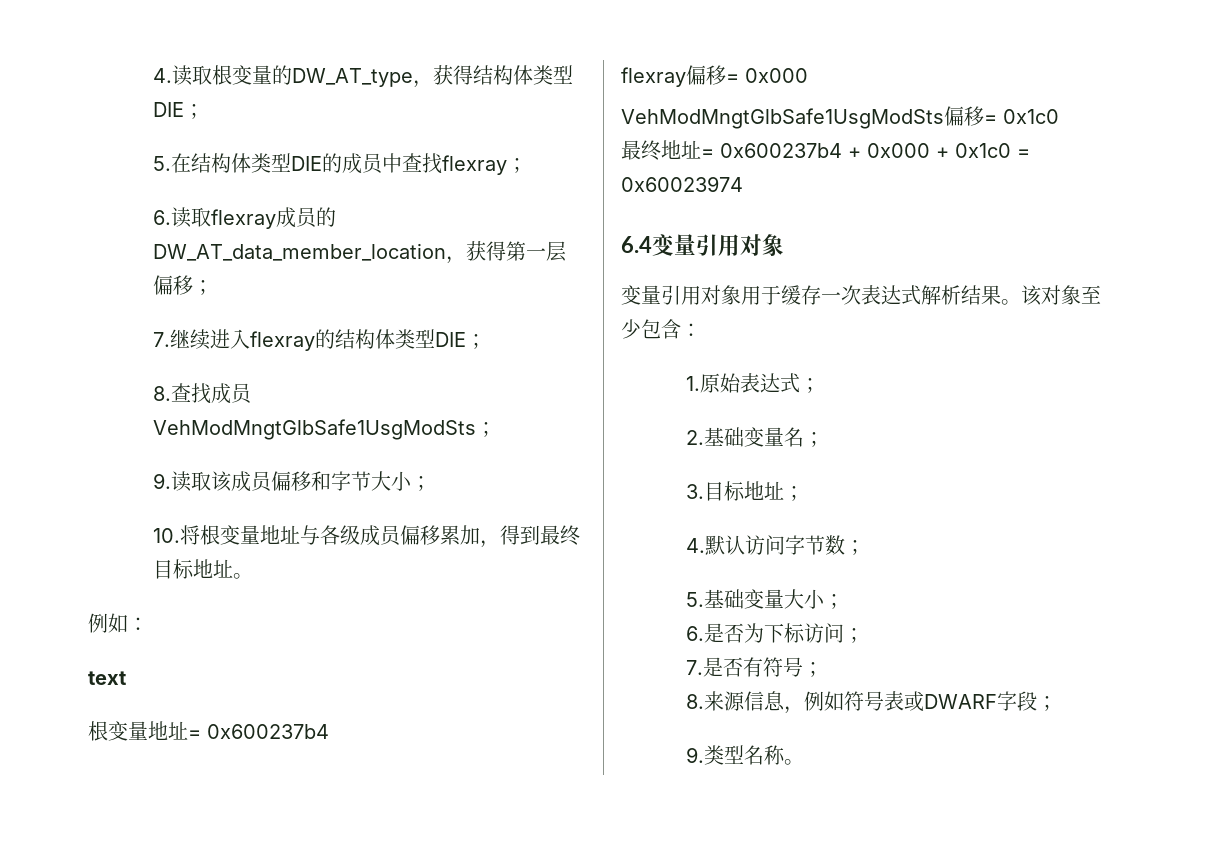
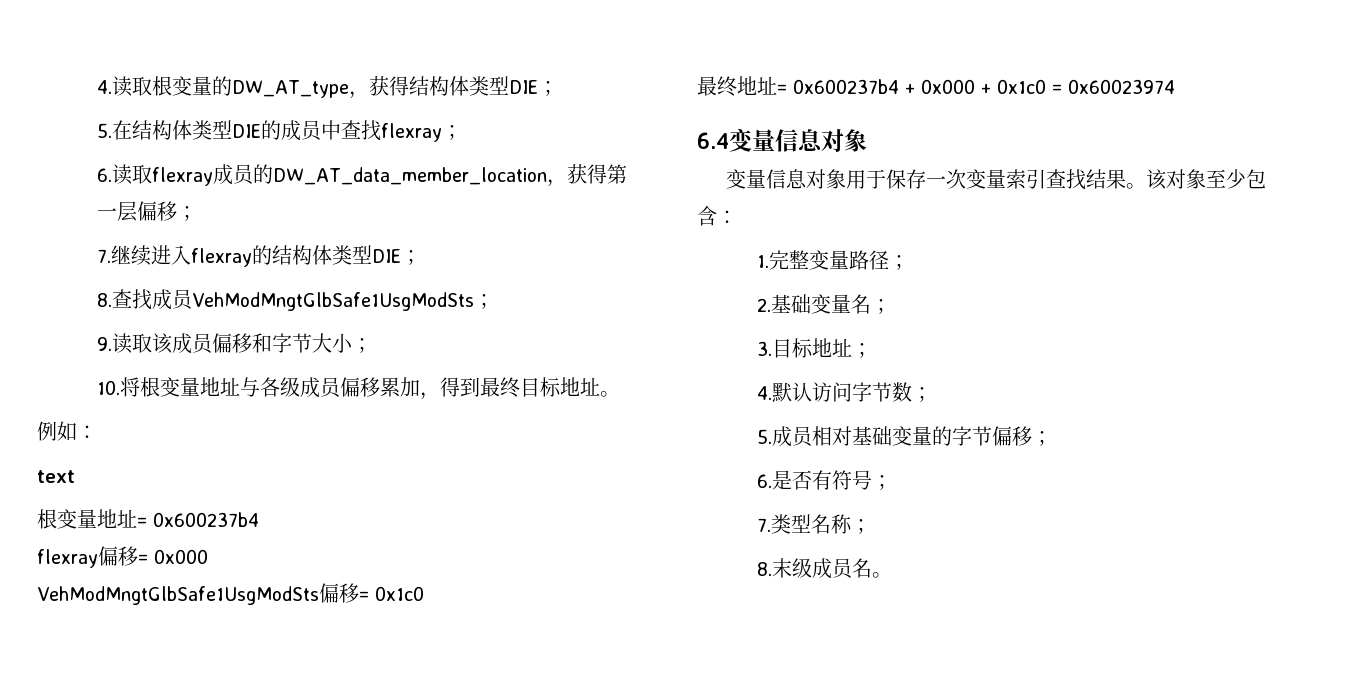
- 6.4变量引用对象
+ 6.4变量信息对象
- 变量引用对象用于缓存一次表达式解析结果。
+ 变量信息对象用于保存一次变量索引查找结果。
- 1.原始表达式；
+ 1.完整变量路径；
- 5.基础变量大小；
- 6.是否为下标访问；
- 7.是否有符号；
- 8.来源信息，例如符号表或DWARF字段；
- 9.类型名称。
+ 5.成员相对基础变量的字节偏移；
+ 6.是否有符号；
+ 7.类型名称；
+ 8.末级成员名。

